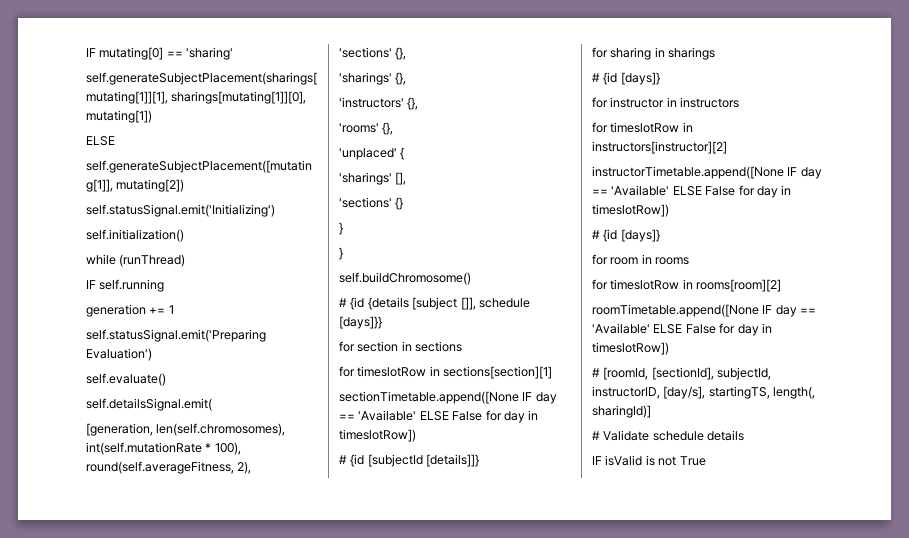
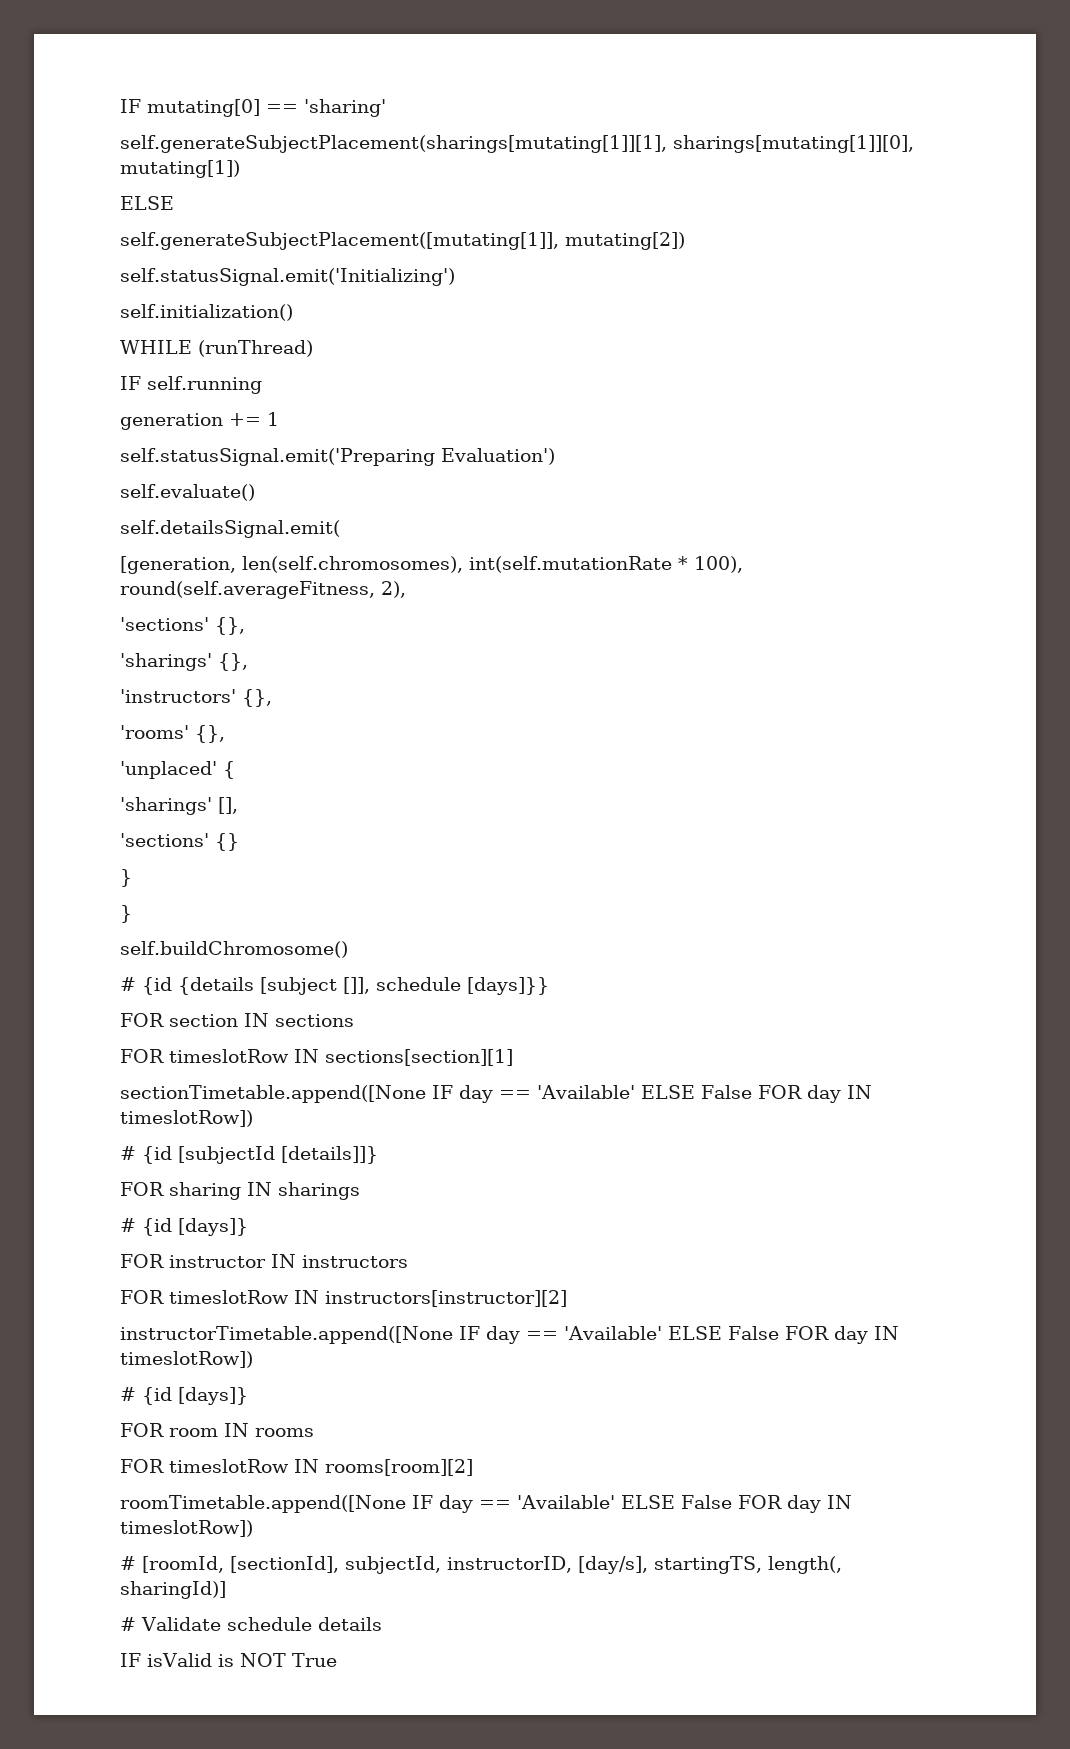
- while (runThread)
+ WHILE (runThread)
- for section in sections
- for timeslotRow in sections[section][1]
+ FOR section IN sections
+ FOR timeslotRow IN sections[section][1]
- sectionTimetable.append([None IF day == 'Available' ELSE False for day in timeslotRow])
+ sectionTimetable.append([None IF day == 'Available' ELSE False FOR day IN timeslotRow])
- for sharing in sharings
+ FOR sharing IN sharings
- for instructor in instructors
- for timeslotRow in instructors[instructor][2]
+ FOR instructor IN instructors
+ FOR timeslotRow IN instructors[instructor][2]
- instructorTimetable.append([None IF day == 'Available' ELSE False for day in timeslotRow])
+ instructorTimetable.append([None IF day == 'Available' ELSE False FOR day IN timeslotRow])
- for room in rooms
- for timeslotRow in rooms[room][2]
+ FOR room IN rooms
+ FOR timeslotRow IN rooms[room][2]
- roomTimetable.append([None IF day == 'Available' ELSE False for day in timeslotRow])
+ roomTimetable.append([None IF day == 'Available' ELSE False FOR day IN timeslotRow])
- IF isValid is not True
+ IF isValid is NOT True

